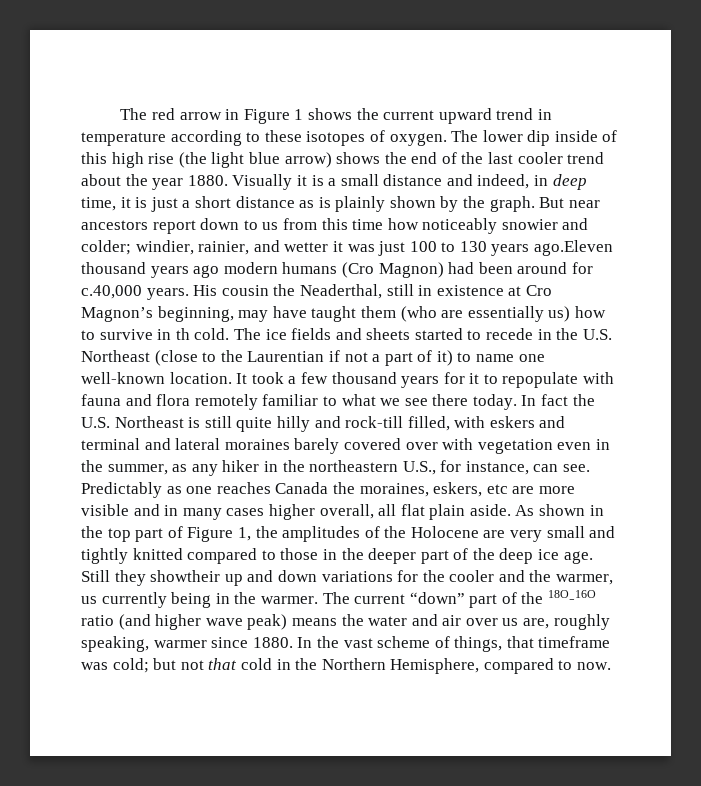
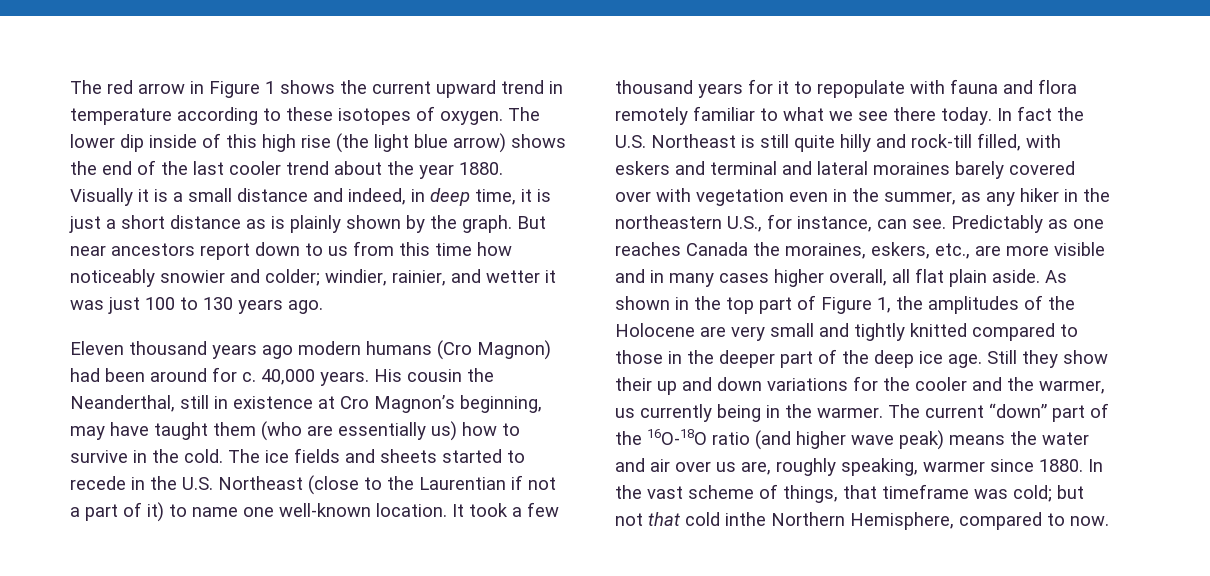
- But near ancestors report down to us from this time how noticeably snowier and colder; windier, rainier, and wetter it was just 100 to 130 years ago.Eleven thousand years ago modern humans (Cro Magnon) had been around for c.40,000 years.
+ But near ancestors report down to us from this time how noticeably snowier and colder; windier, rainier, and wetter it was just 100 to 130 years ago.
+ Eleven thousand years ago modern humans (Cro Magnon) had been around for c. 40,000 years.
- His cousin the Neaderthal, still in existence at Cro Magnon’s beginning, may have taught them (who are essentially us) how to survive in th cold.
+ His cousin the Neanderthal, still in existence at Cro Magnon’s beginning, may have taught them (who are essentially us) how to survive in the cold.
- Predictably as one reaches Canada the moraines, eskers, etc are more visible and in many cases higher overall, all flat plain aside.
+ Predictably as one reaches Canada the moraines, eskers, etc., are more visible and in many cases higher overall, all flat plain aside.
- Still they showtheir up and down variations for the cooler and the warmer, us currently being in the warmer.
+ Still they show their up and down variations for the cooler and the warmer, us currently being in the warmer.
- The current “down” part of the 18O-16O ratio (and higher wave peak) means the water and air over us are, roughly speaking, warmer since 1880.
+ The current “down” part of the 16O-18O ratio (and higher wave peak) means the water and air over us are, roughly speaking, warmer since 1880.
- In the vast scheme of things, that timeframe was cold; but not that cold in the Northern Hemisphere, compared to now.
+ In the vast scheme of things, that timeframe was cold; but not that cold inthe Northern Hemisphere, compared to now.

